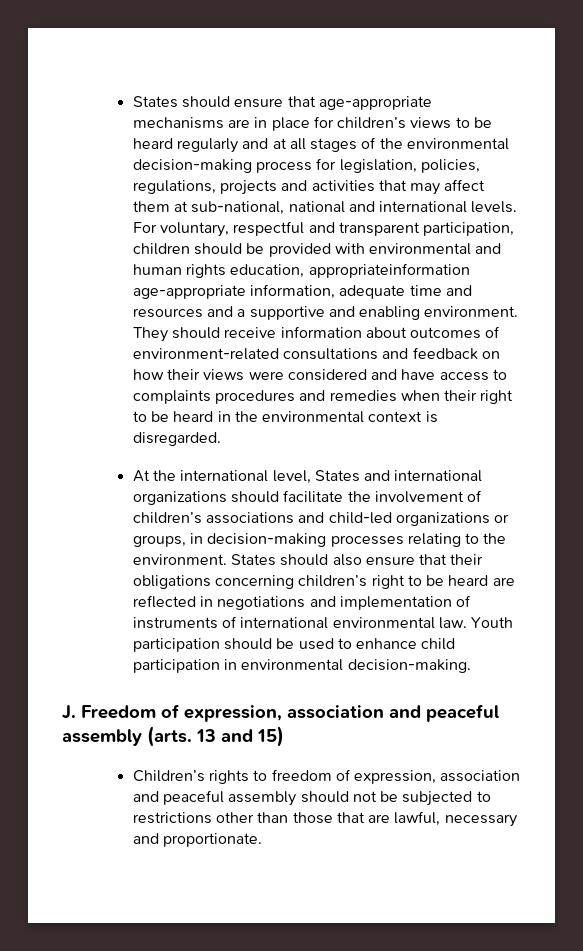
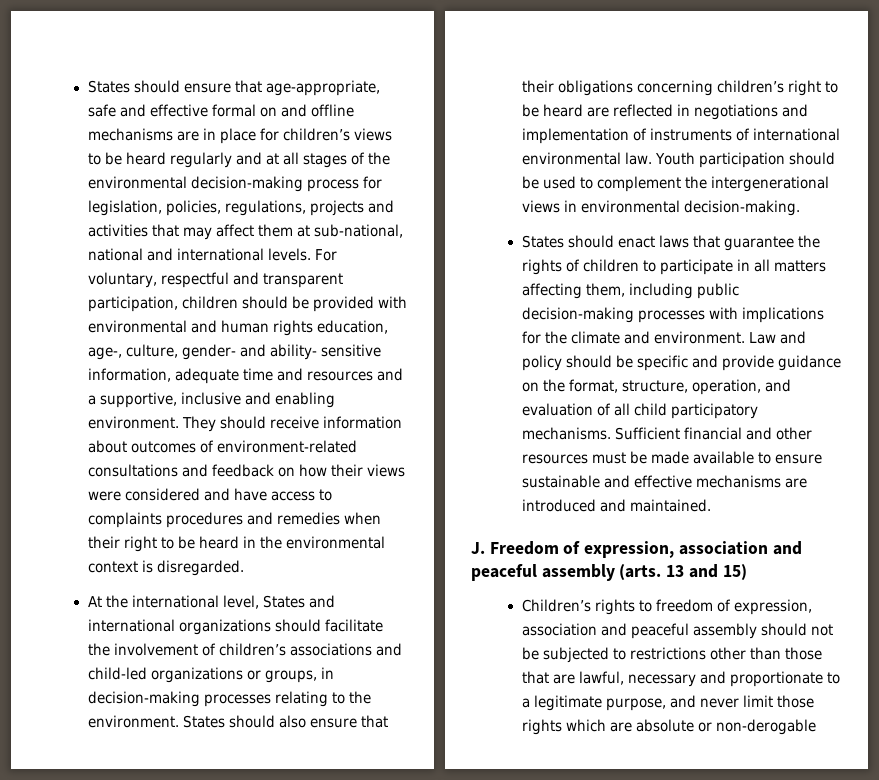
- States should ensure that age-appropriate mechanisms are in place for children’s views to be heard regularly and at all stages of the environmental decision-making process for legislation, policies, regulations, projects and activities that may affect them at sub-national, national and international levels.
+ States should ensure that age-appropriate, safe and effective formal on and offline mechanisms are in place for children’s views to be heard regularly and at all stages of the environmental decision-making process for legislation, policies, regulations, projects and activities that may affect them at sub-national, national and international levels.
- For voluntary, respectful and transparent participation, children should be provided with environmental and human rights education, appropriateinformation age-appropriate information, adequate time and resources and a supportive and enabling environment.
+ For voluntary, respectful and transparent participation, children should be provided with environmental and human rights education, age-, culture, gender- and ability- sensitive information, adequate time and resources and a supportive, inclusive and enabling environment.
- Youth participation should be used to enhance child participation in environmental decision-making.
+ Youth participation should be used to complement the intergenerational views in environmental decision-making.
+ States should enact laws that guarantee the rights of children to participate in all matters affecting them, including public decision-making processes with implications for the climate and environment. Law and policy should be specific and provide guidance on the format, structure, operation, and evaluation of all child participatory mechanisms. Sufficient financial and other resources must be made available to ensure sustainable and effective mechanisms are introduced and maintained.
- Children’s rights to freedom of expression, association and peaceful assembly should not be subjected to restrictions other than those that are lawful, necessary and proportionate.
+ Children’s rights to freedom of expression, association and peaceful assembly should not be subjected to restrictions other than those that are lawful, necessary and proportionate to a legitimate purpose, and never limit those rights which are absolute or non-derogable

